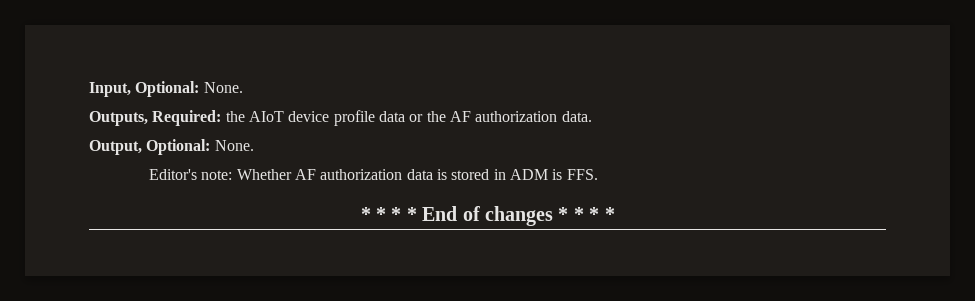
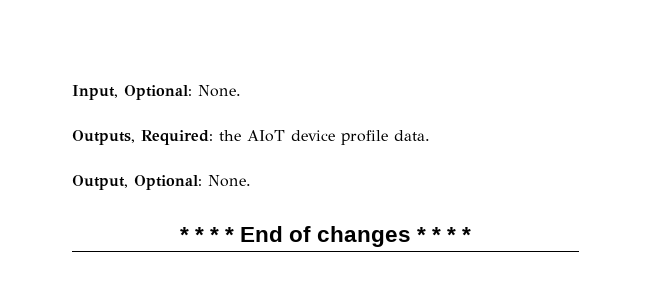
- Outputs, Required: the AIoT device profile data or the AF authorization data.
+ Outputs, Required: the AIoT device profile data.
- Editor's note: Whether AF authorization data is stored in ADM is FFS.

